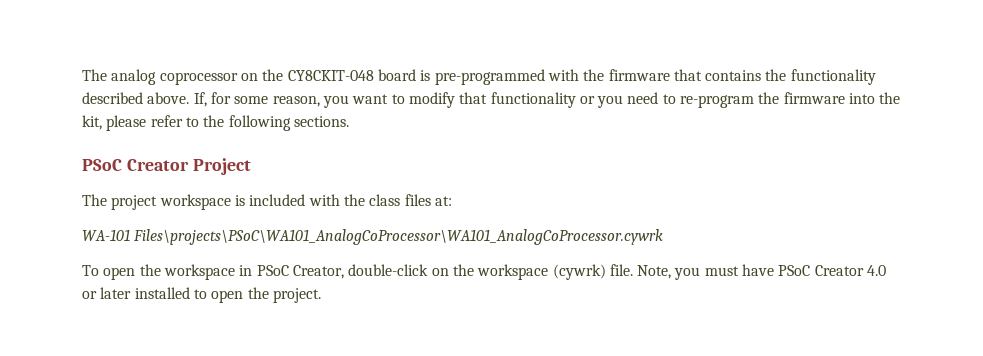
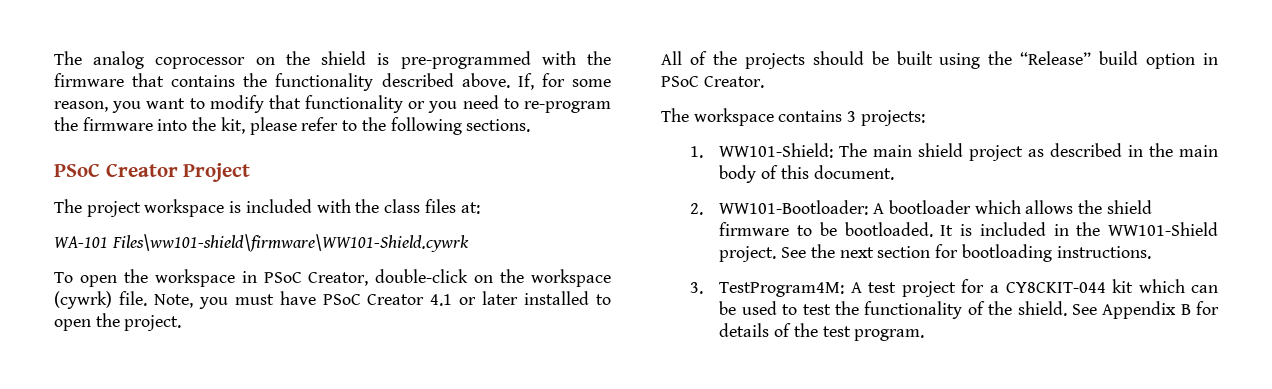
- The analog coprocessor on the CY8CKIT-048 board is pre-programmed with the firmware that contains the functionality described above.
+ The analog coprocessor on the shield is pre-programmed with the firmware that contains the functionality described above.
- WA-101 Files\projects\PSoC\WA101_AnalogCoProcessor\WA101_AnalogCoProcessor.cywrk
+ WA-101 Files\ww101-shield\firmware\WW101-Shield.cywrk
- Note, you must have PSoC Creator 4.0 or later installed to open the project.
+ Note, you must have PSoC Creator 4.1 or later installed to open the project.
+ All of the projects should be built using the “Release” build option in PSoC Creator.
+ The workspace contains 3 projects:
+ 1. WW101-Shield: The main shield project as described in the main body of this document.
+ 2. WW101-Bootloader: A bootloader which allows the shield firmware to be bootloaded. It is included in the WW101-Shield project. See the next section for bootloading instructions.
+ 3. TestProgram4M: A test project for a CY8CKIT-044 kit which can be used to test the functionality of the shield. See Appendix B for details of the test program.

